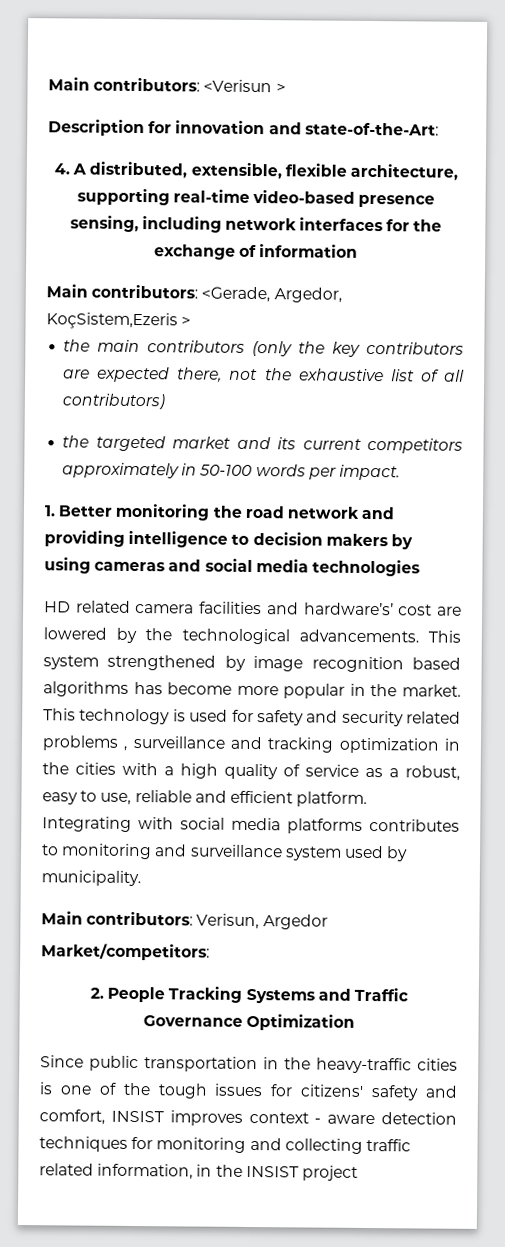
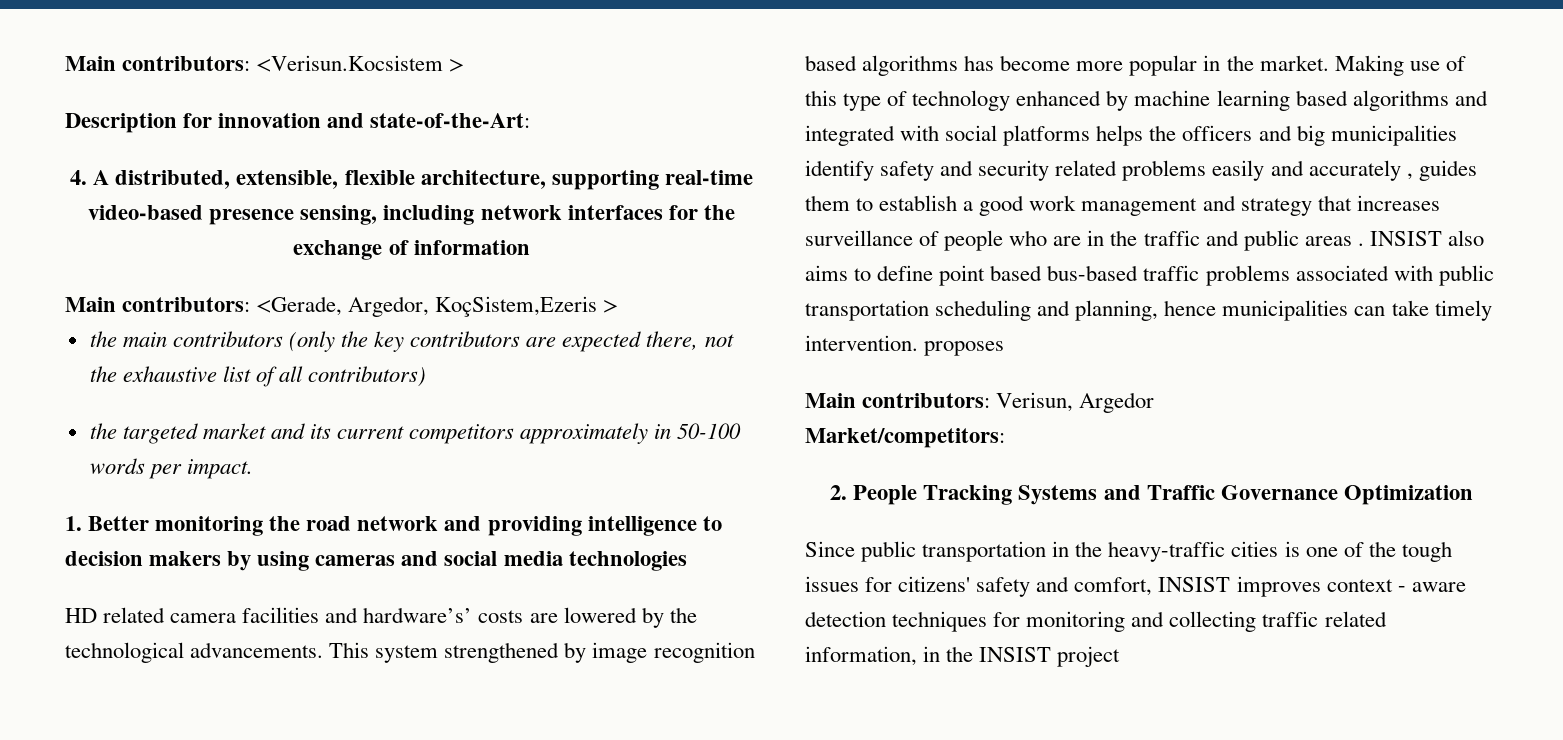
- Main contributors: <Verisun >
+ Main contributors: <Verisun.Kocsistem >
- HD related camera facilities and hardware’s’ cost are lowered by the technological advancements.
+ HD related camera facilities and hardware’s’ costs are lowered by the technological advancements.
- This technology is used for safety and security related problems , surveillance and tracking optimization in the cities with a high quality of service as a robust, easy to use, reliable and efficient platform. Integrating with social media platforms contributes to monitoring and surveillance system used by municipality.
+ Making use of this type of technology enhanced by machine learning based algorithms and integrated with social platforms helps the officers and big municipalities identify safety and security related problems easily and accurately , guides them to establish a good work management and strategy that increases surveillance of people who are in the traffic and public areas . INSIST also aims to define point based bus-based traffic problems associated with public transportation scheduling and planning, hence municipalities can take timely intervention. proposes

